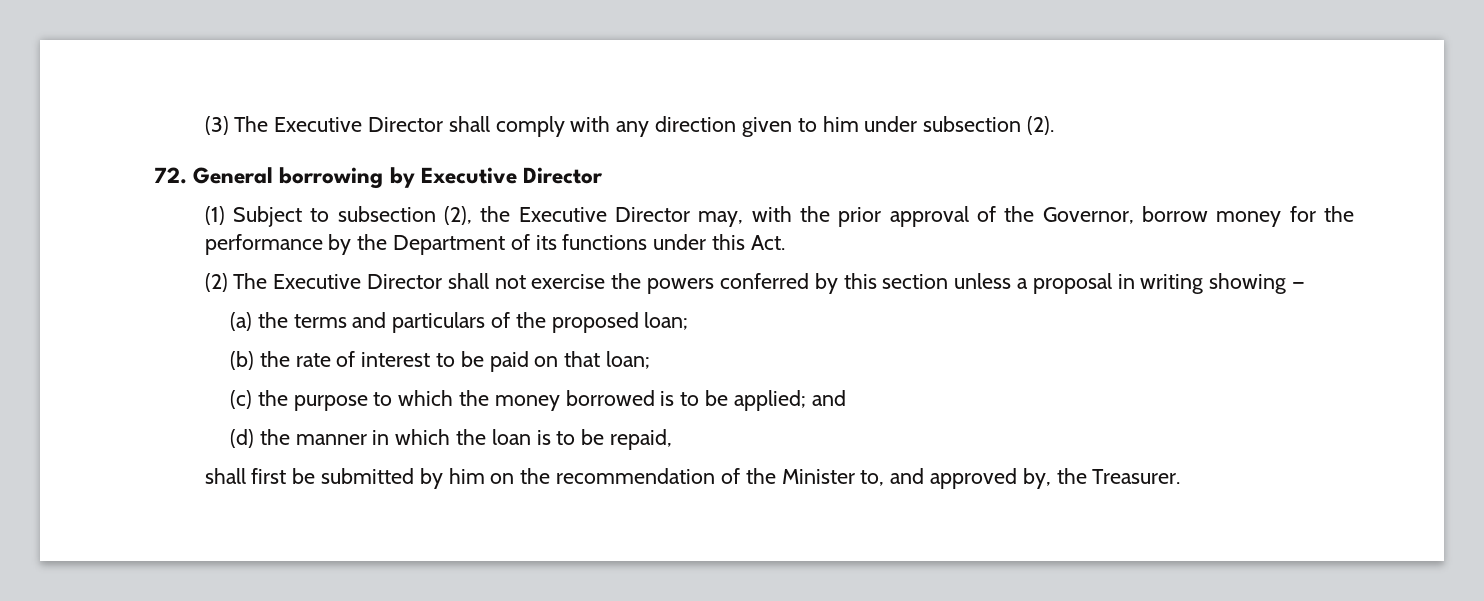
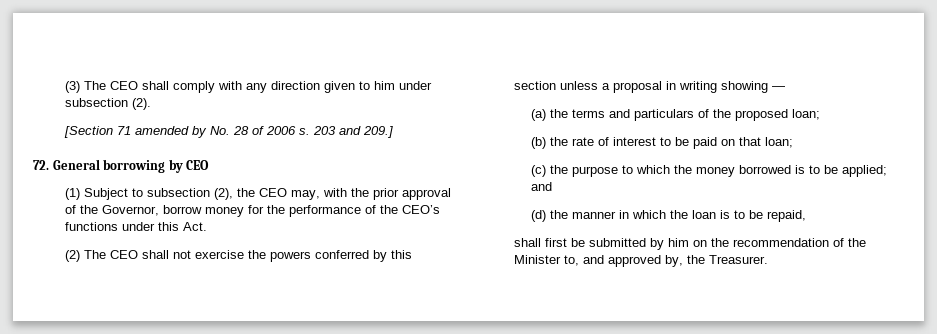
- (3) The Executive Director shall comply with any direction given to him under subsection (2).
+ (3) The CEO shall comply with any direction given to him under subsection (2).
+ [Section 71 amended by No. 28 of 2006 s. 203 and 209.]
- 72. General borrowing by Executive Director
+ 72. General borrowing by CEO
- (1) Subject to subsection (2), the Executive Director may, with the prior approval of the Governor, borrow money for the performance by the Department of its functions under this Act.
+ (1) Subject to subsection (2), the CEO may, with the prior approval of the Governor, borrow money for the performance of the CEO’s functions under this Act.
- (2) The Executive Director shall not exercise the powers conferred by this section unless a proposal in writing showing —
+ (2) The CEO shall not exercise the powers conferred by this section unless a proposal in writing showing —

